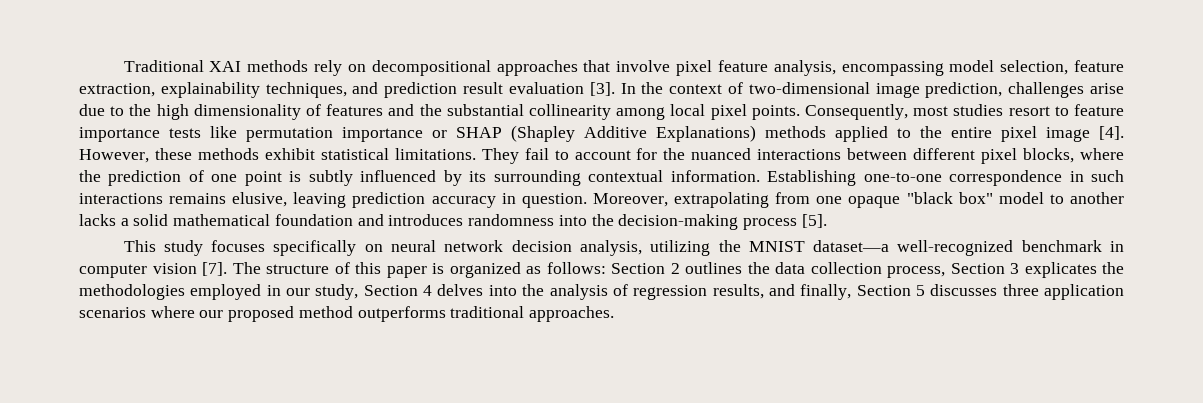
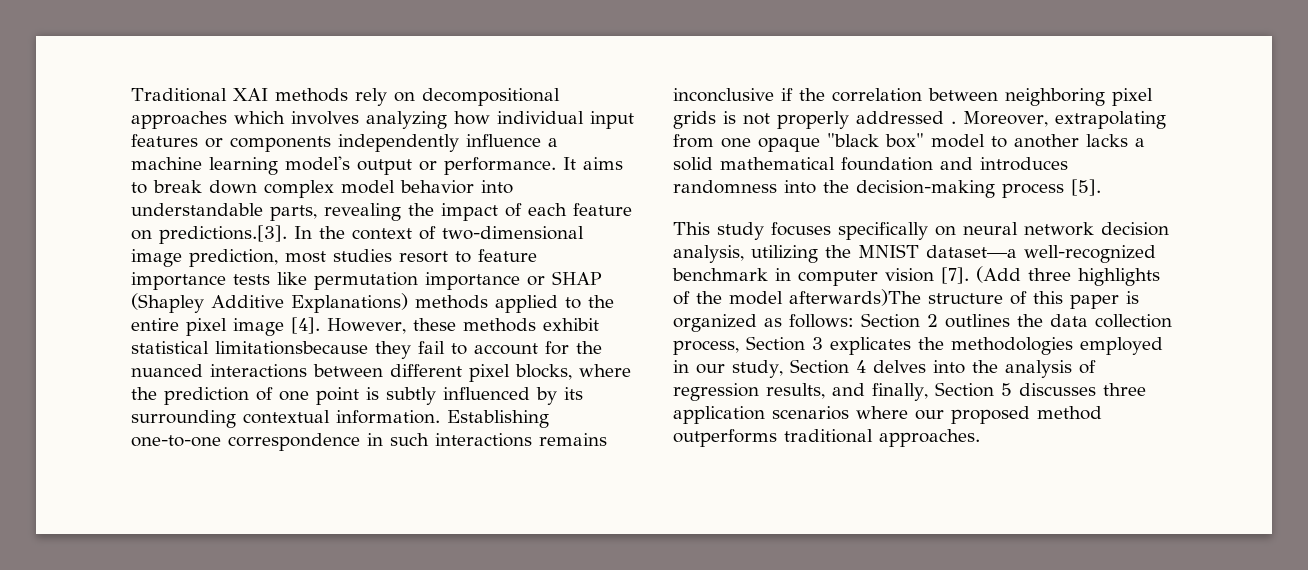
- Traditional XAI methods rely on decompositional approaches that involve pixel feature analysis, encompassing model selection, feature extraction, explainability techniques, and prediction result evaluation [3]. In the context of two-dimensional image prediction, challenges arise due to the high dimensionality of features and the substantial collinearity among local pixel points. Consequently, most studies resort to feature importance tests like permutation importance or SHAP (Shapley Additive Explanations) methods applied to the entire pixel image [4].
+ Traditional XAI methods rely on decompositional approaches which involves analyzing how individual input features or components independently influence a machine learning model's output or performance. It aims to break down complex model behavior into understandable parts, revealing the impact of each feature on predictions.[3]. In the context of two-dimensional image prediction, most studies resort to feature importance tests like permutation importance or SHAP (Shapley Additive Explanations) methods applied to the entire pixel image [4].
- However, these methods exhibit statistical limitations. They fail to account for the nuanced interactions between different pixel blocks, where the prediction of one point is subtly influenced by its surrounding contextual information.
+ However, these methods exhibit statistical limitationsbecause they fail to account for the nuanced interactions between different pixel blocks, where the prediction of one point is subtly influenced by its surrounding contextual information.
- Establishing one-to-one correspondence in such interactions remains elusive, leaving prediction accuracy in question.
+ Establishing one-to-one correspondence in such interactions remains inconclusive if the correlation between neighboring pixel grids is not properly addressed .
- The structure of this paper is organized as follows: Section 2 outlines the data collection process, Section 3 explicates the methodologies employed in our study, Section 4 delves into the analysis of regression results, and finally, Section 5 discusses three application scenarios where our proposed method outperforms traditional approaches.
+ (Add three highlights of the model afterwards)The structure of this paper is organized as follows: Section 2 outlines the data collection process, Section 3 explicates the methodologies employed in our study, Section 4 delves into the analysis of regression results, and finally, Section 5 discusses three application scenarios where our proposed method outperforms traditional approaches.

